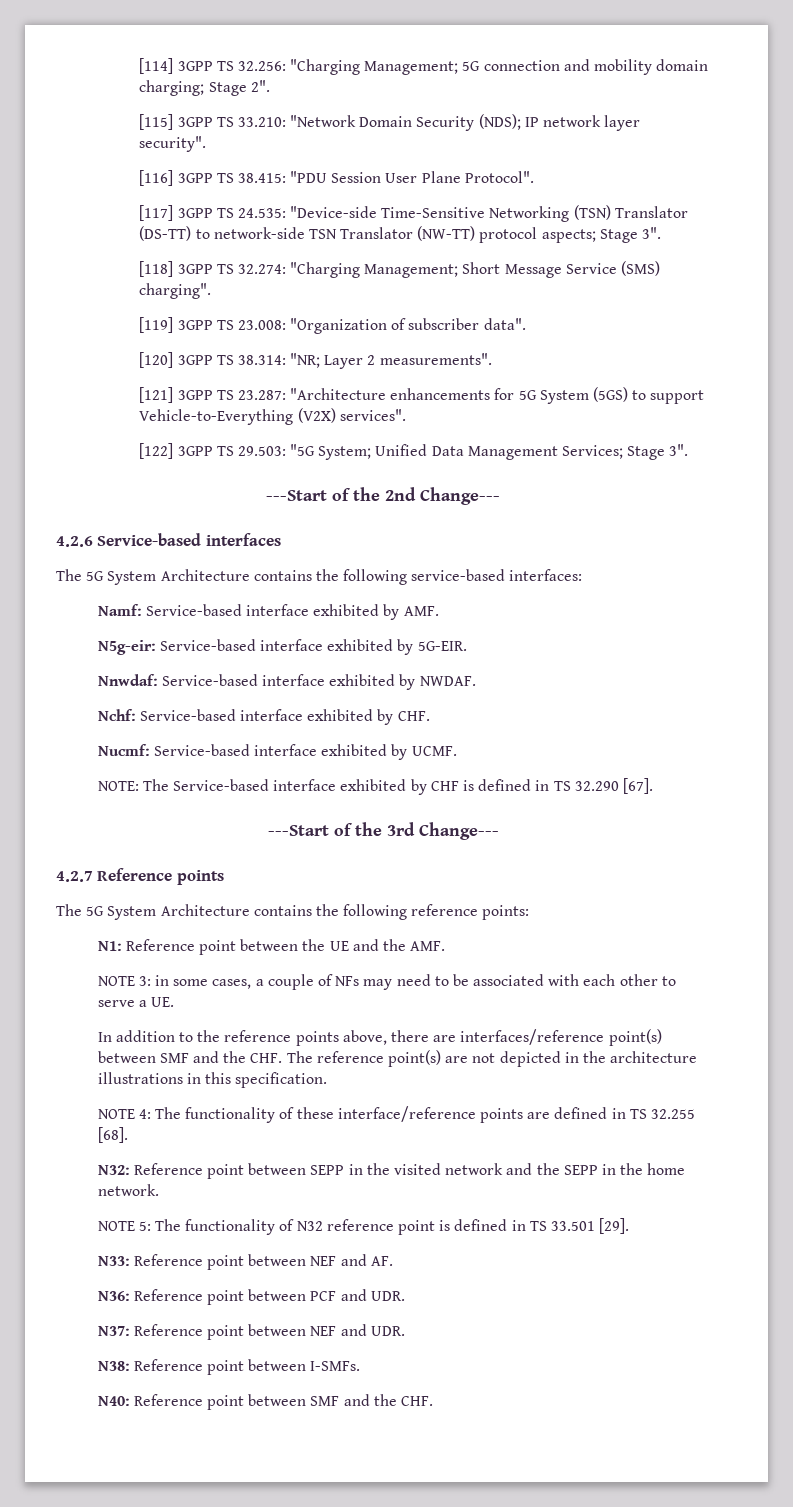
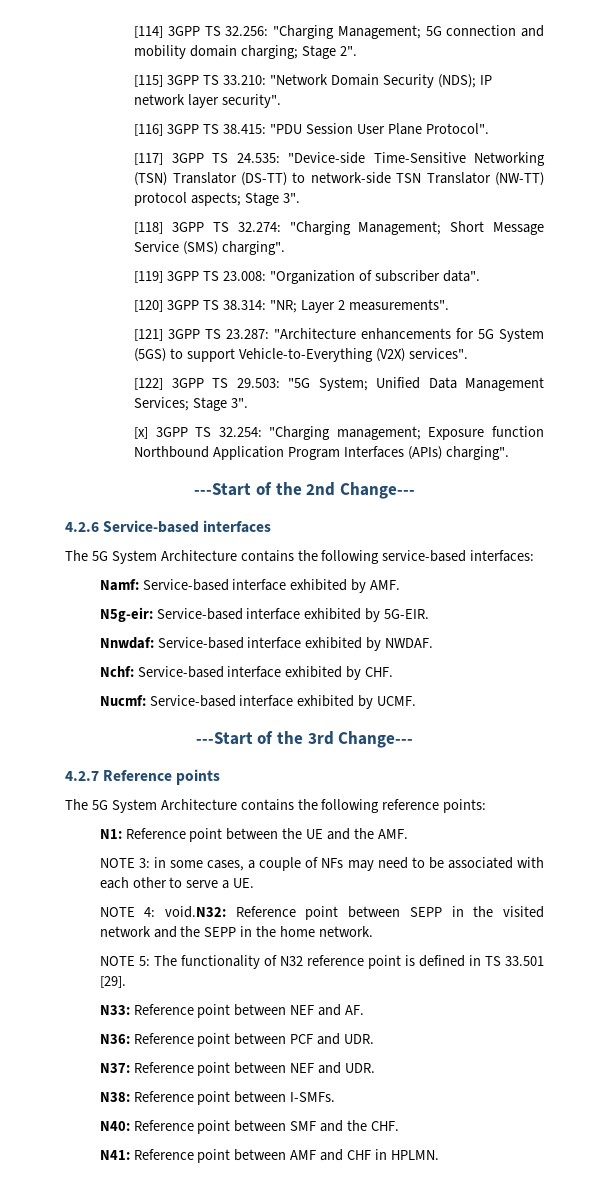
+ [x] 3GPP TS 32.254: "Charging management; Exposure function Northbound Application Program Interfaces (APIs) charging".
- NOTE: The Service-based interface exhibited by CHF is defined in TS 32.290 [67].
- In addition to the reference points above, there are interfaces/reference point(s) between SMF and the CHF. The reference point(s) are not depicted in the architecture illustrations in this specification.
- NOTE 4: The functionality of these interface/reference points are defined in TS 32.255 [68].
- N32: Reference point between SEPP in the visited network and the SEPP in the home network.
+ NOTE 4: void.N32: Reference point between SEPP in the visited network and the SEPP in the home network.
+ N41: Reference point between AMF and CHF in HPLMN.

